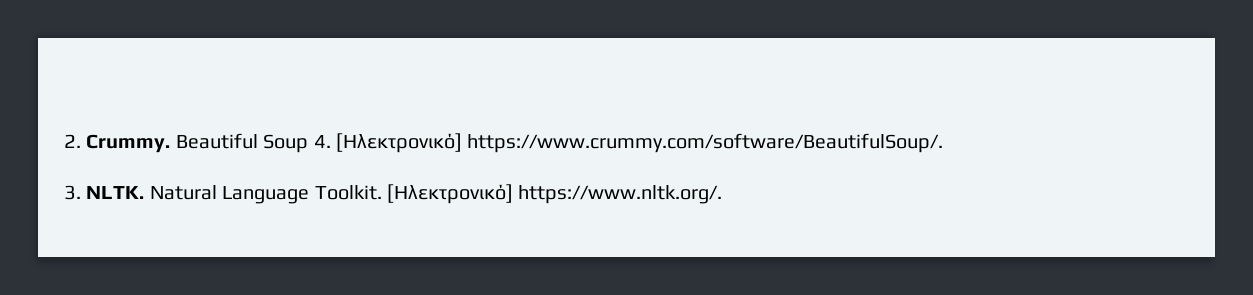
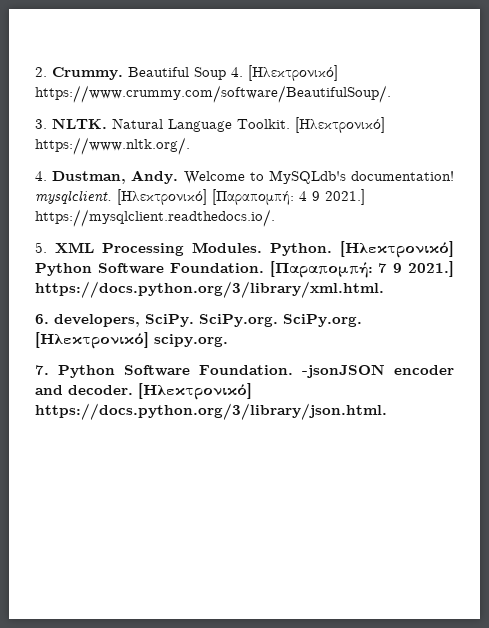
+ 4. Dustman, Andy. Welcome to MySQLdb's documentation! mysqlclient. [Ηλεκτρονικό] [Παραπομπή: 4 9 2021.] https://mysqlclient.readthedocs.io/.
+ 5. XML Processing Modules. Python. [Ηλεκτρονικό] Python Software Foundation. [Παραπομπή: 7 9 2021.] https://docs.python.org/3/library/xml.html.
+ 6. developers, SciPy. SciPy.org. SciPy.org. [Ηλεκτρονικό] scipy.org.
+ 7. Python Software Foundation. -jsonJSON encoder and decoder. [Ηλεκτρονικό] https://docs.python.org/3/library/json.html.

